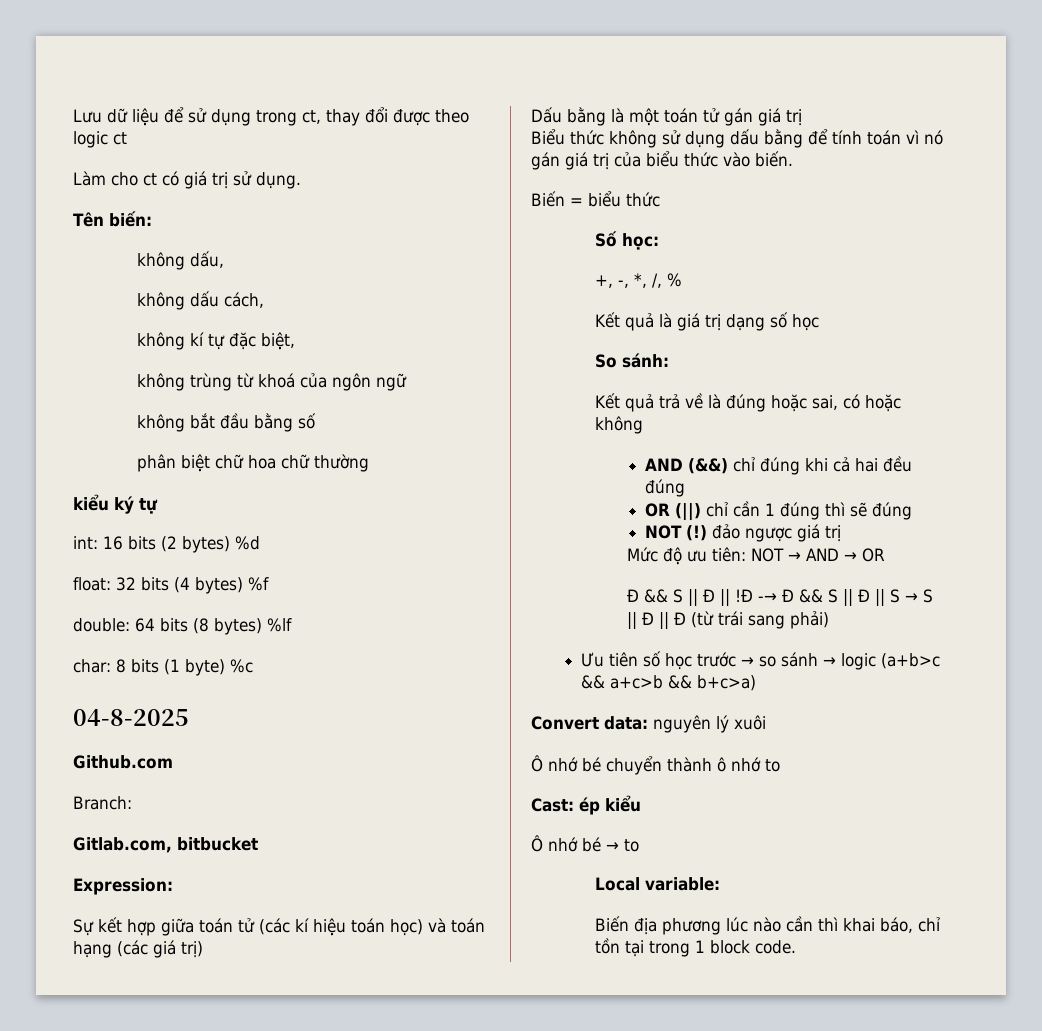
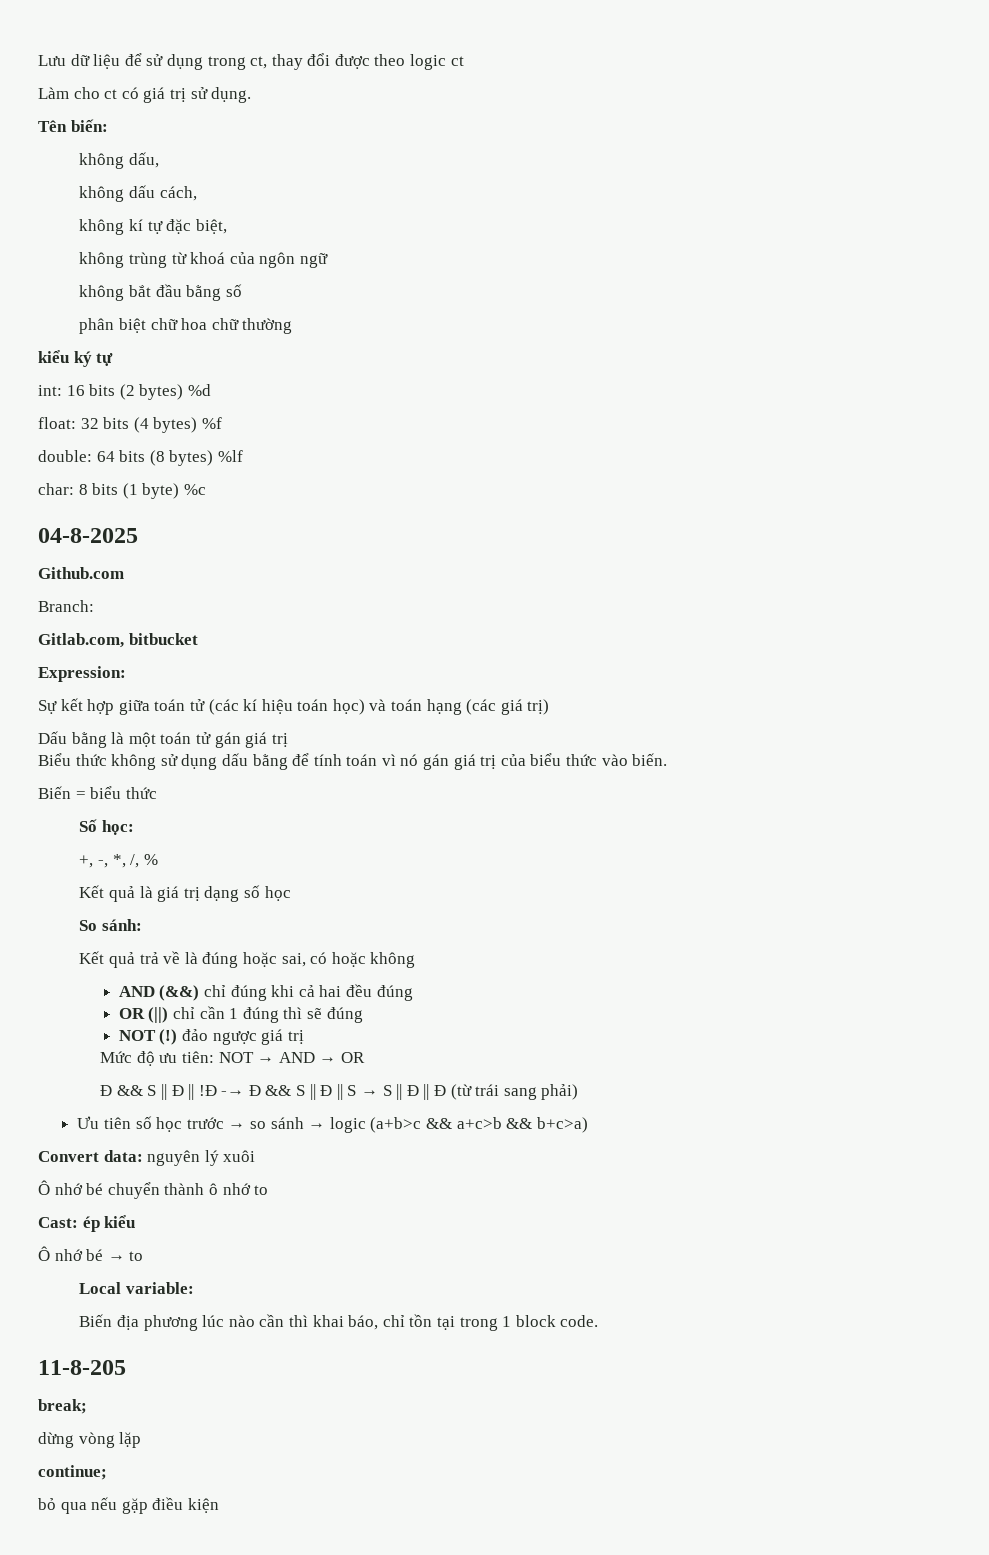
+ 11-8-205
+ break;
+ dừng vòng lặp
+ continue;
+ bỏ qua nếu gặp điều kiện

